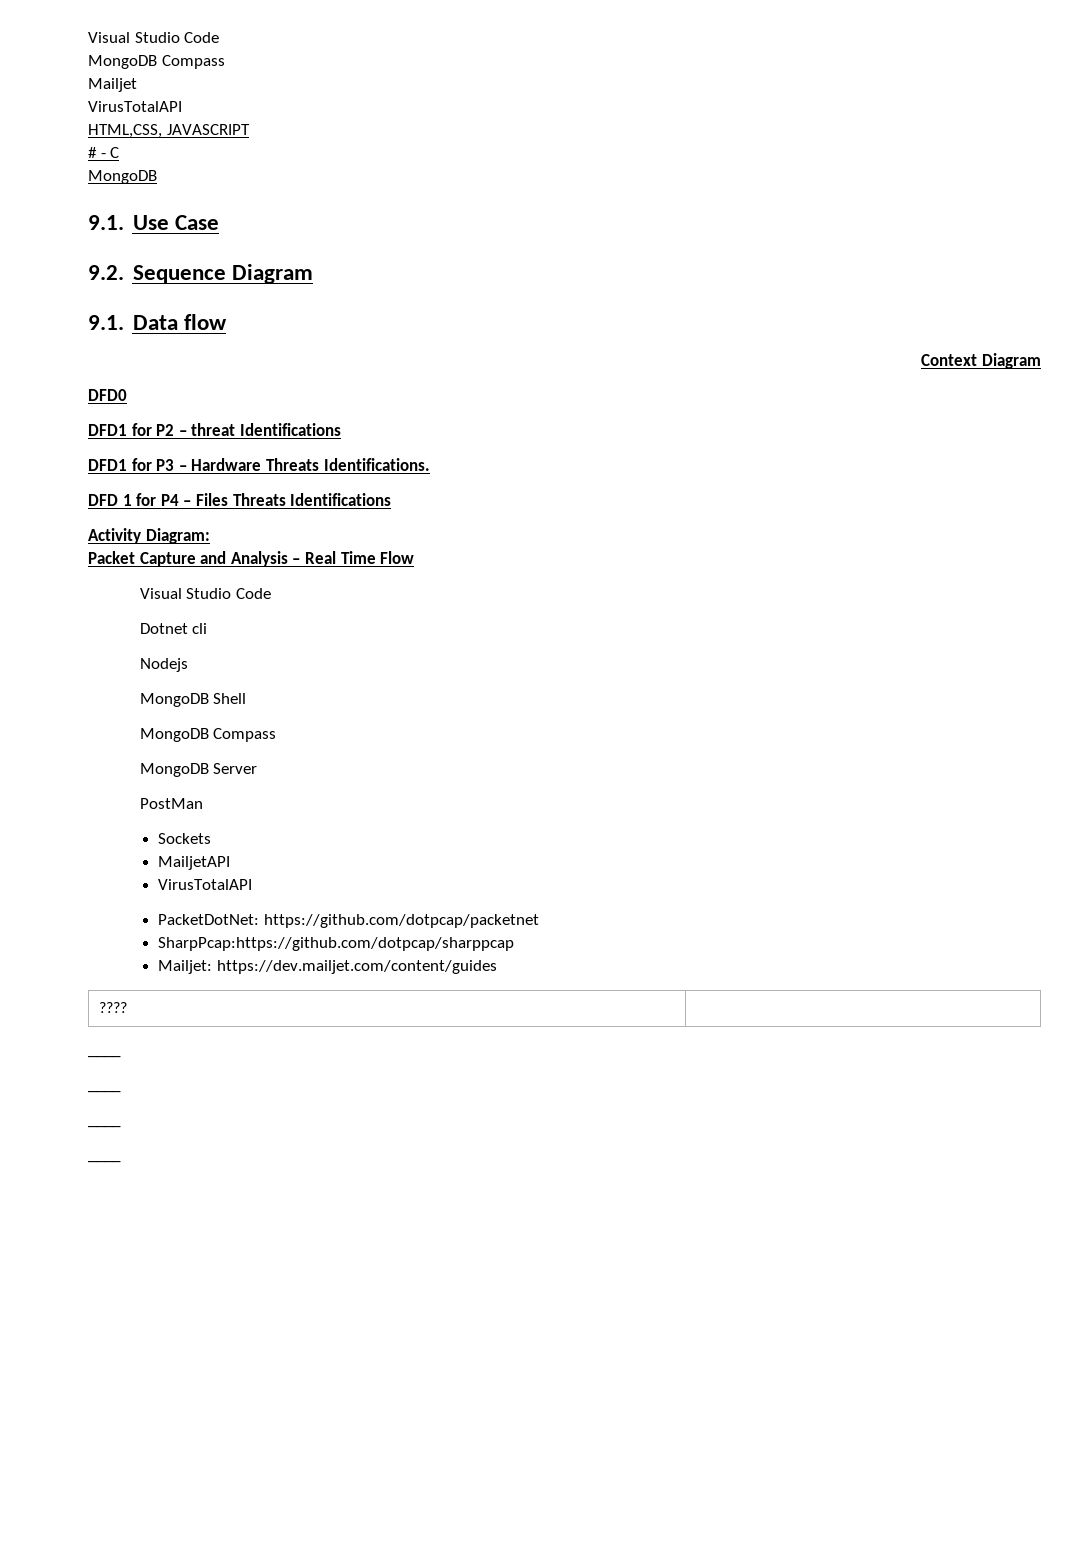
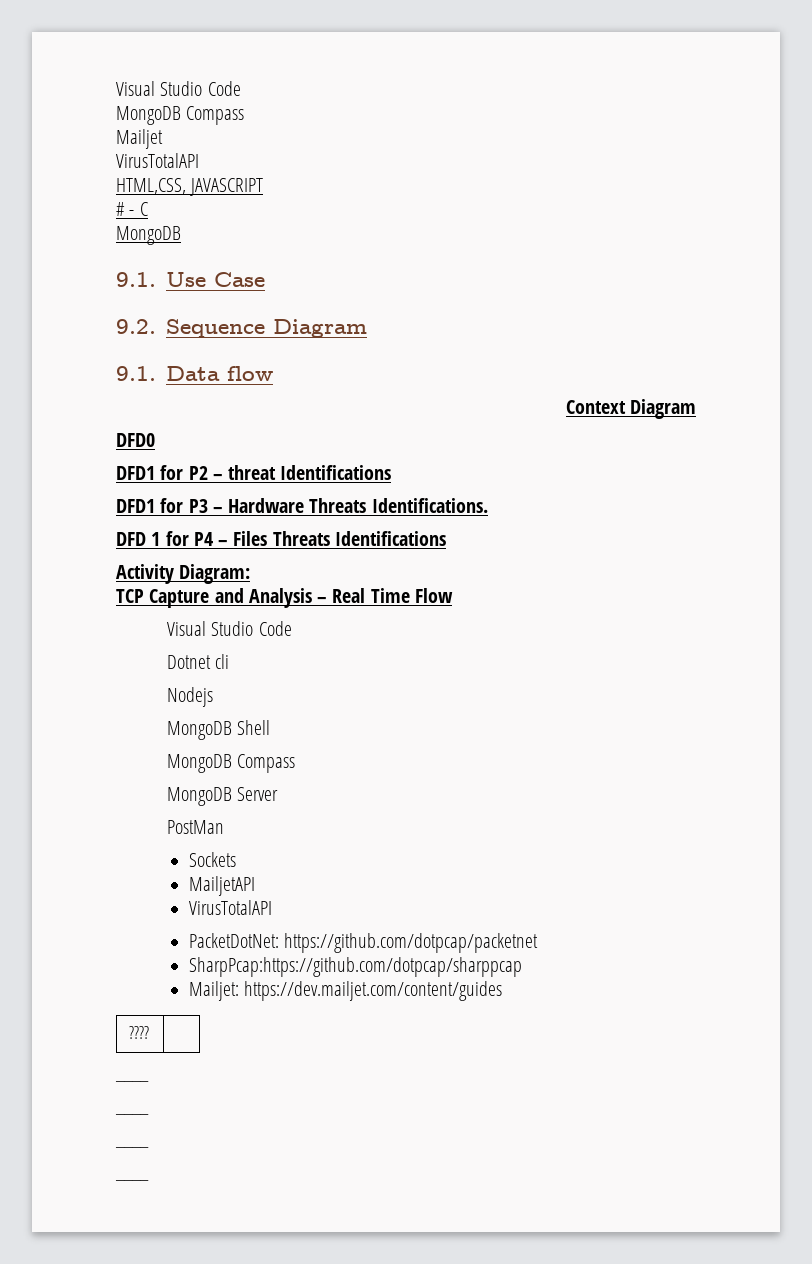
- Packet Capture and Analysis – Real Time Flow
+ TCP Capture and Analysis – Real Time Flow

